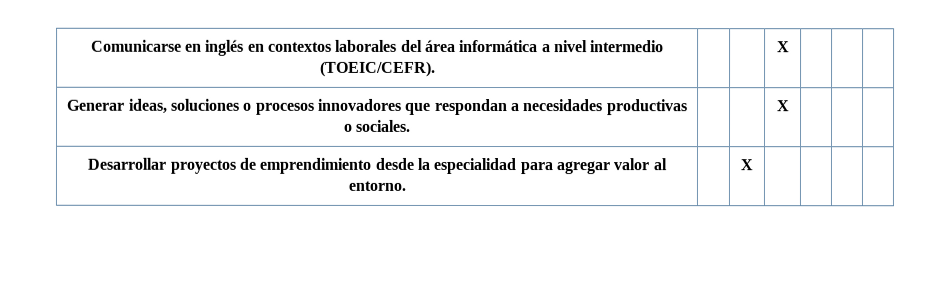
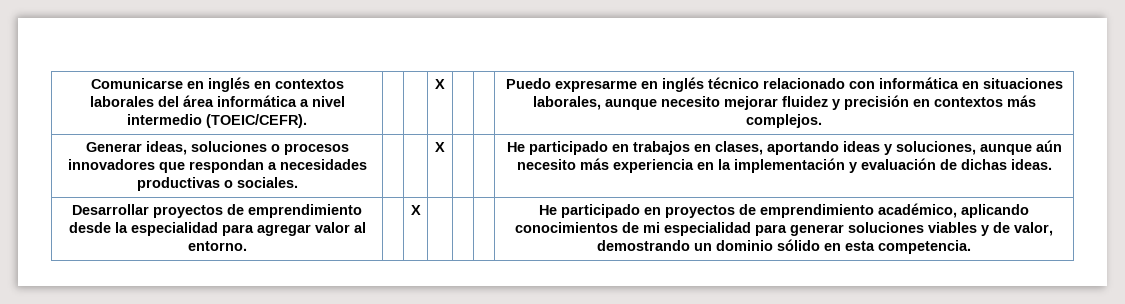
- Comunicarse en inglés en contextos laborales del área informática a nivel intermedio (TOEIC/CEFR). | | | X | | |
+ Comunicarse en inglés en contextos laborales del área informática a nivel intermedio (TOEIC/CEFR). | | | X | | | Puedo expresarme en inglés técnico relacionado con informática en situaciones laborales, aunque necesito mejorar fluidez y precisión en contextos más complejos.
- Generar ideas, soluciones o procesos innovadores que respondan a necesidades productivas o sociales. | | | X | | |
+ Generar ideas, soluciones o procesos innovadores que respondan a necesidades productivas o sociales. | | | X | | | He participado en trabajos en clases, aportando ideas y soluciones, aunque aún necesito más experiencia en la implementación y evaluación de dichas ideas.
- Desarrollar proyectos de emprendimiento desde la especialidad para agregar valor al entorno. | | X | | | |
+ Desarrollar proyectos de emprendimiento desde la especialidad para agregar valor al entorno. | | X | | | | He participado en proyectos de emprendimiento académico, aplicando conocimientos de mi especialidad para generar soluciones viables y de valor, demostrando un dominio sólido en esta competencia.

